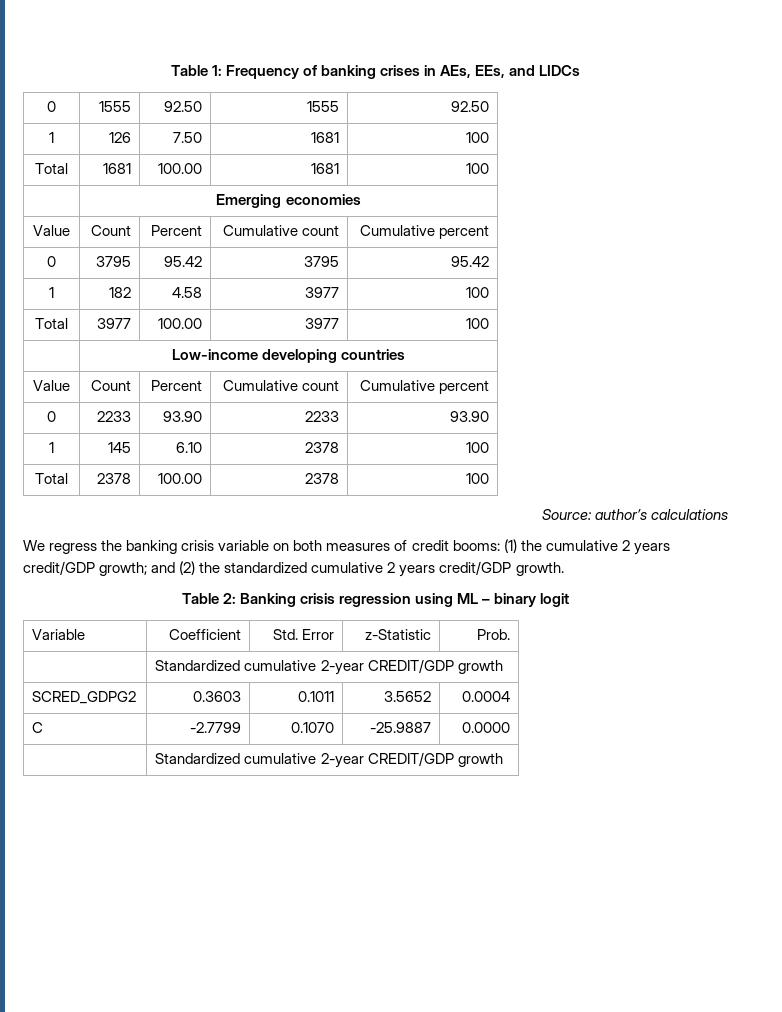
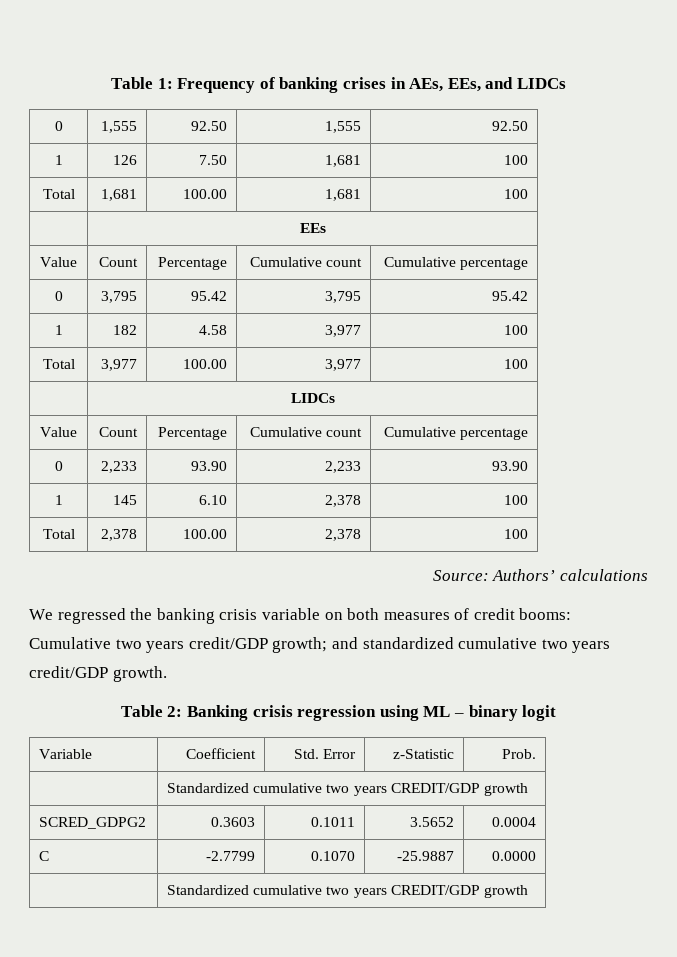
- 0 | 1555 | 92.50 | 1555 | 92.50
+ 0 | 1,555 | 92.50 | 1,555 | 92.50
- 1 | 126 | 7.50 | 1681 | 100
- Total | 1681 | 100.00 | 1681 | 100
- | Emerging economies
- Value | Count | Percent | Cumulative count | Cumulative percent
- 0 | 3795 | 95.42 | 3795 | 95.42
+ 1 | 126 | 7.50 | 1,681 | 100
+ Total | 1,681 | 100.00 | 1,681 | 100
+ | EEs
+ Value | Count | Percentage | Cumulative count | Cumulative percentage
+ 0 | 3,795 | 95.42 | 3,795 | 95.42
- 1 | 182 | 4.58 | 3977 | 100
- Total | 3977 | 100.00 | 3977 | 100
- | Low-income developing countries
- Value | Count | Percent | Cumulative count | Cumulative percent
- 0 | 2233 | 93.90 | 2233 | 93.90
+ 1 | 182 | 4.58 | 3,977 | 100
+ Total | 3,977 | 100.00 | 3,977 | 100
+ | LIDCs
+ Value | Count | Percentage | Cumulative count | Cumulative percentage
+ 0 | 2,233 | 93.90 | 2,233 | 93.90
- 1 | 145 | 6.10 | 2378 | 100
- Total | 2378 | 100.00 | 2378 | 100
+ 1 | 145 | 6.10 | 2,378 | 100
+ Total | 2,378 | 100.00 | 2,378 | 100
- Source: author’s calculations
+ Source: Authors’ calculations
- We regress the banking crisis variable on both measures of credit booms: (1) the cumulative 2 years credit/GDP growth; and (2) the standardized cumulative 2 years credit/GDP growth.
+ We regressed the banking crisis variable on both measures of credit booms: Cumulative two years credit/GDP growth; and standardized cumulative two years credit/GDP growth.
  Variable | Coefficient | Std. Error | z-Statistic | Prob.
- | Standardized cumulative 2-year CREDIT/GDP growth
+ | Standardized cumulative two years CREDIT/GDP growth
  C | -2.7799 | 0.1070 | -25.9887 | 0.0000
- | Standardized cumulative 2-year CREDIT/GDP growth
+ | Standardized cumulative two years CREDIT/GDP growth

